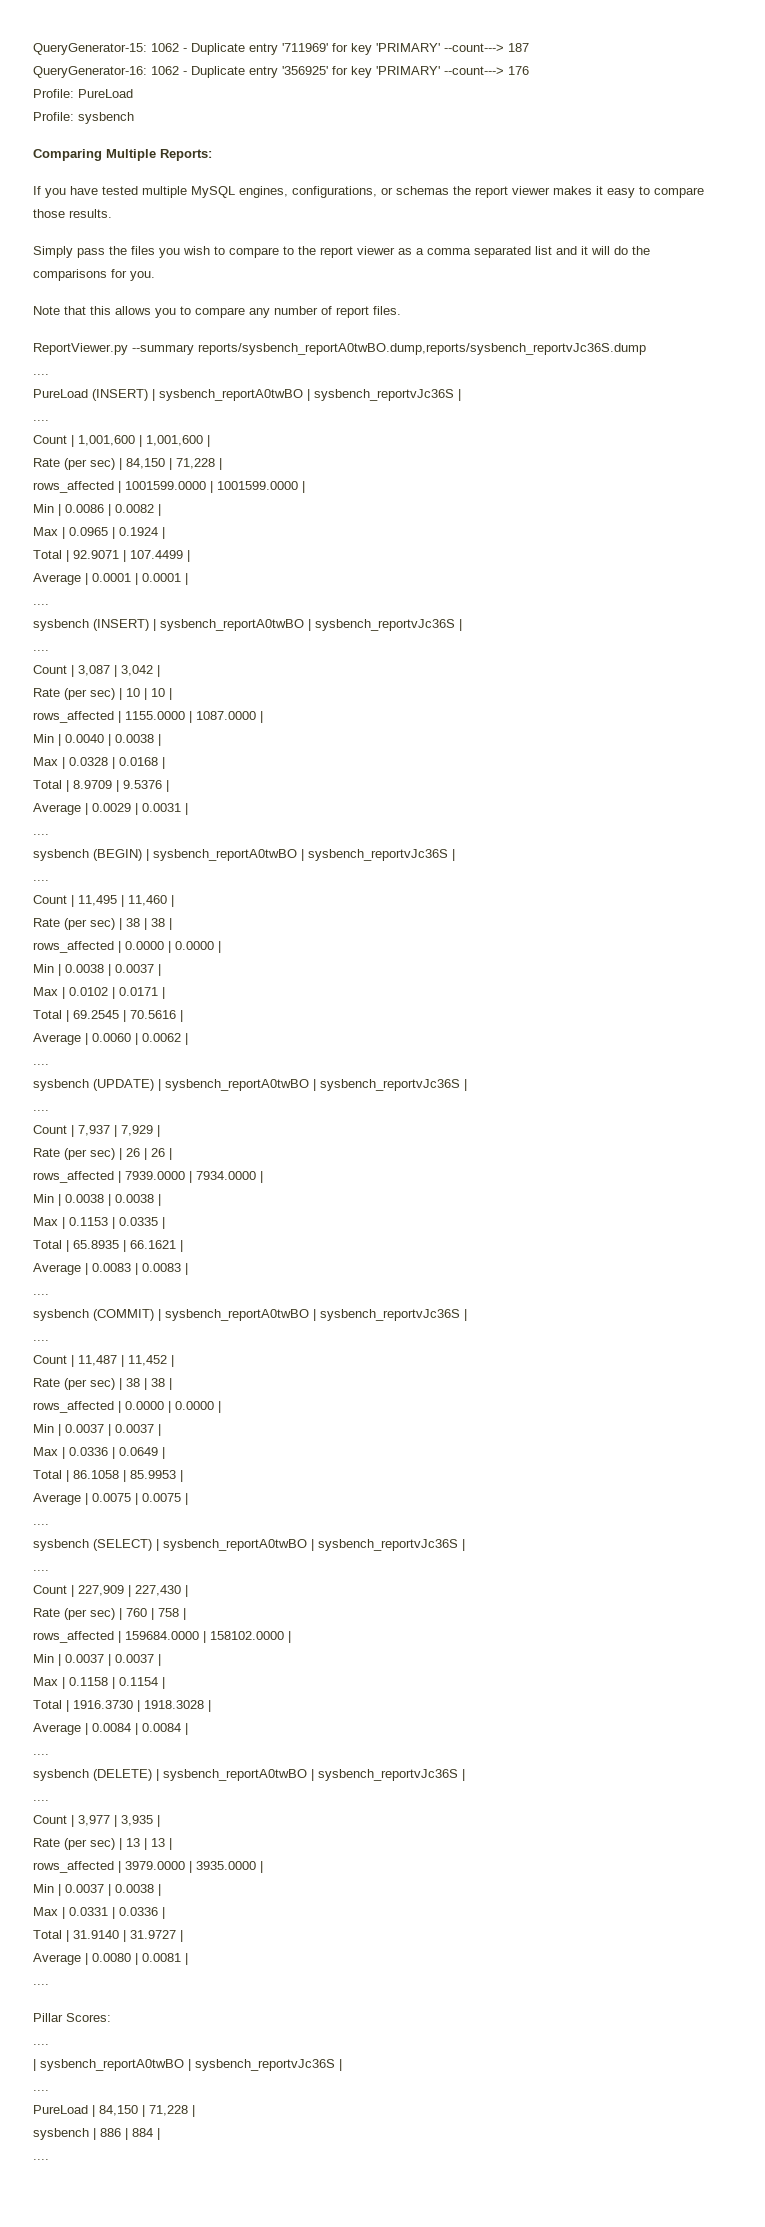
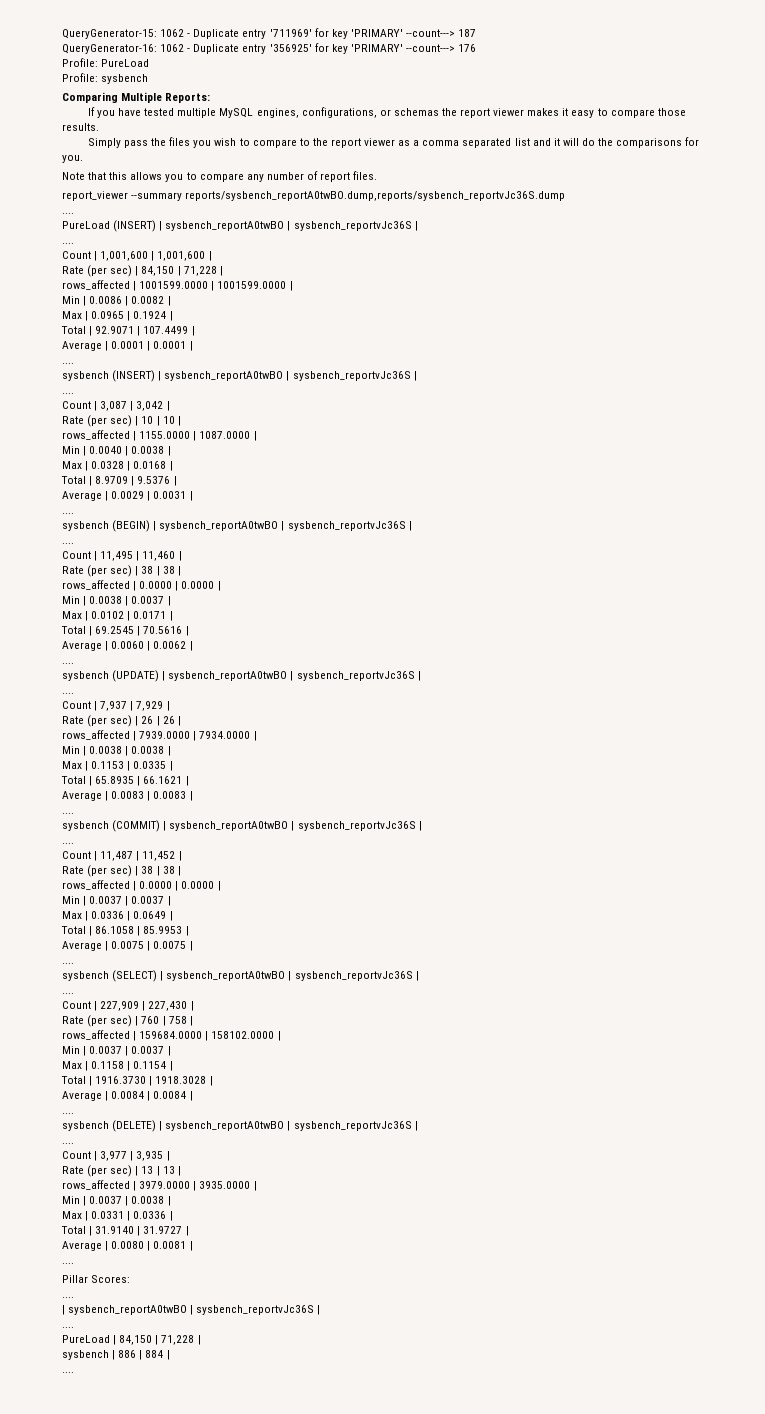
- ReportViewer.py --summary reports/sysbench_reportA0twBO.dump,reports/sysbench_reportvJc36S.dump
+ report_viewer --summary reports/sysbench_reportA0twBO.dump,reports/sysbench_reportvJc36S.dump

